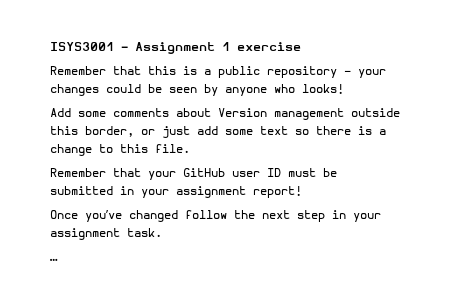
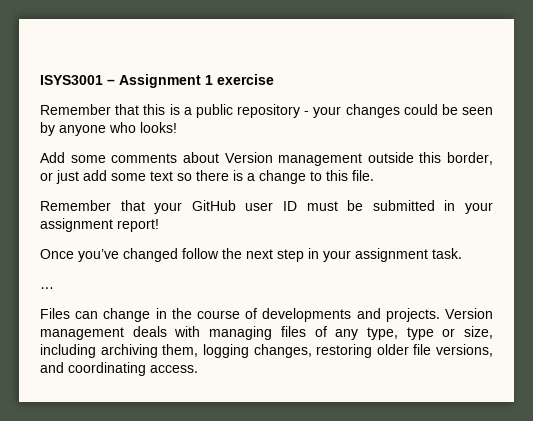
+ Files can change in the course of developments and projects. Version management deals with managing files of any type, type or size, including archiving them, logging changes, restoring older file versions, and coordinating access.

